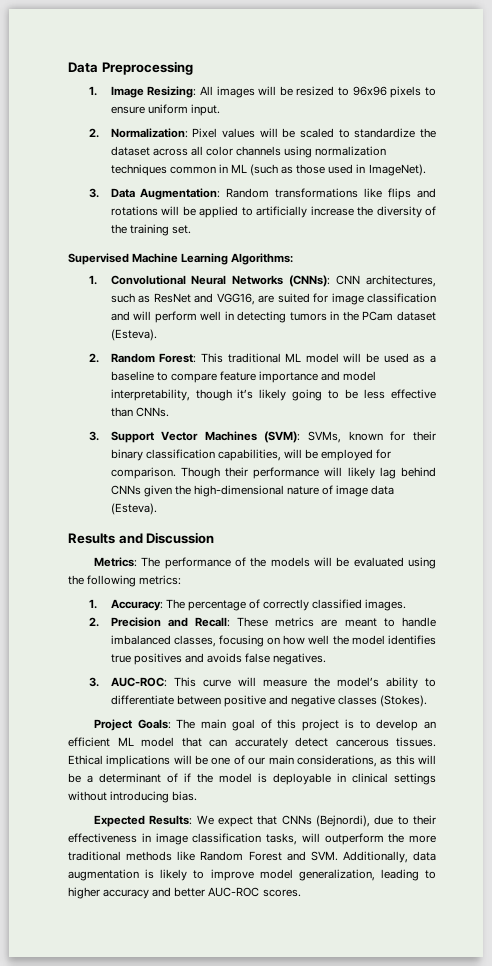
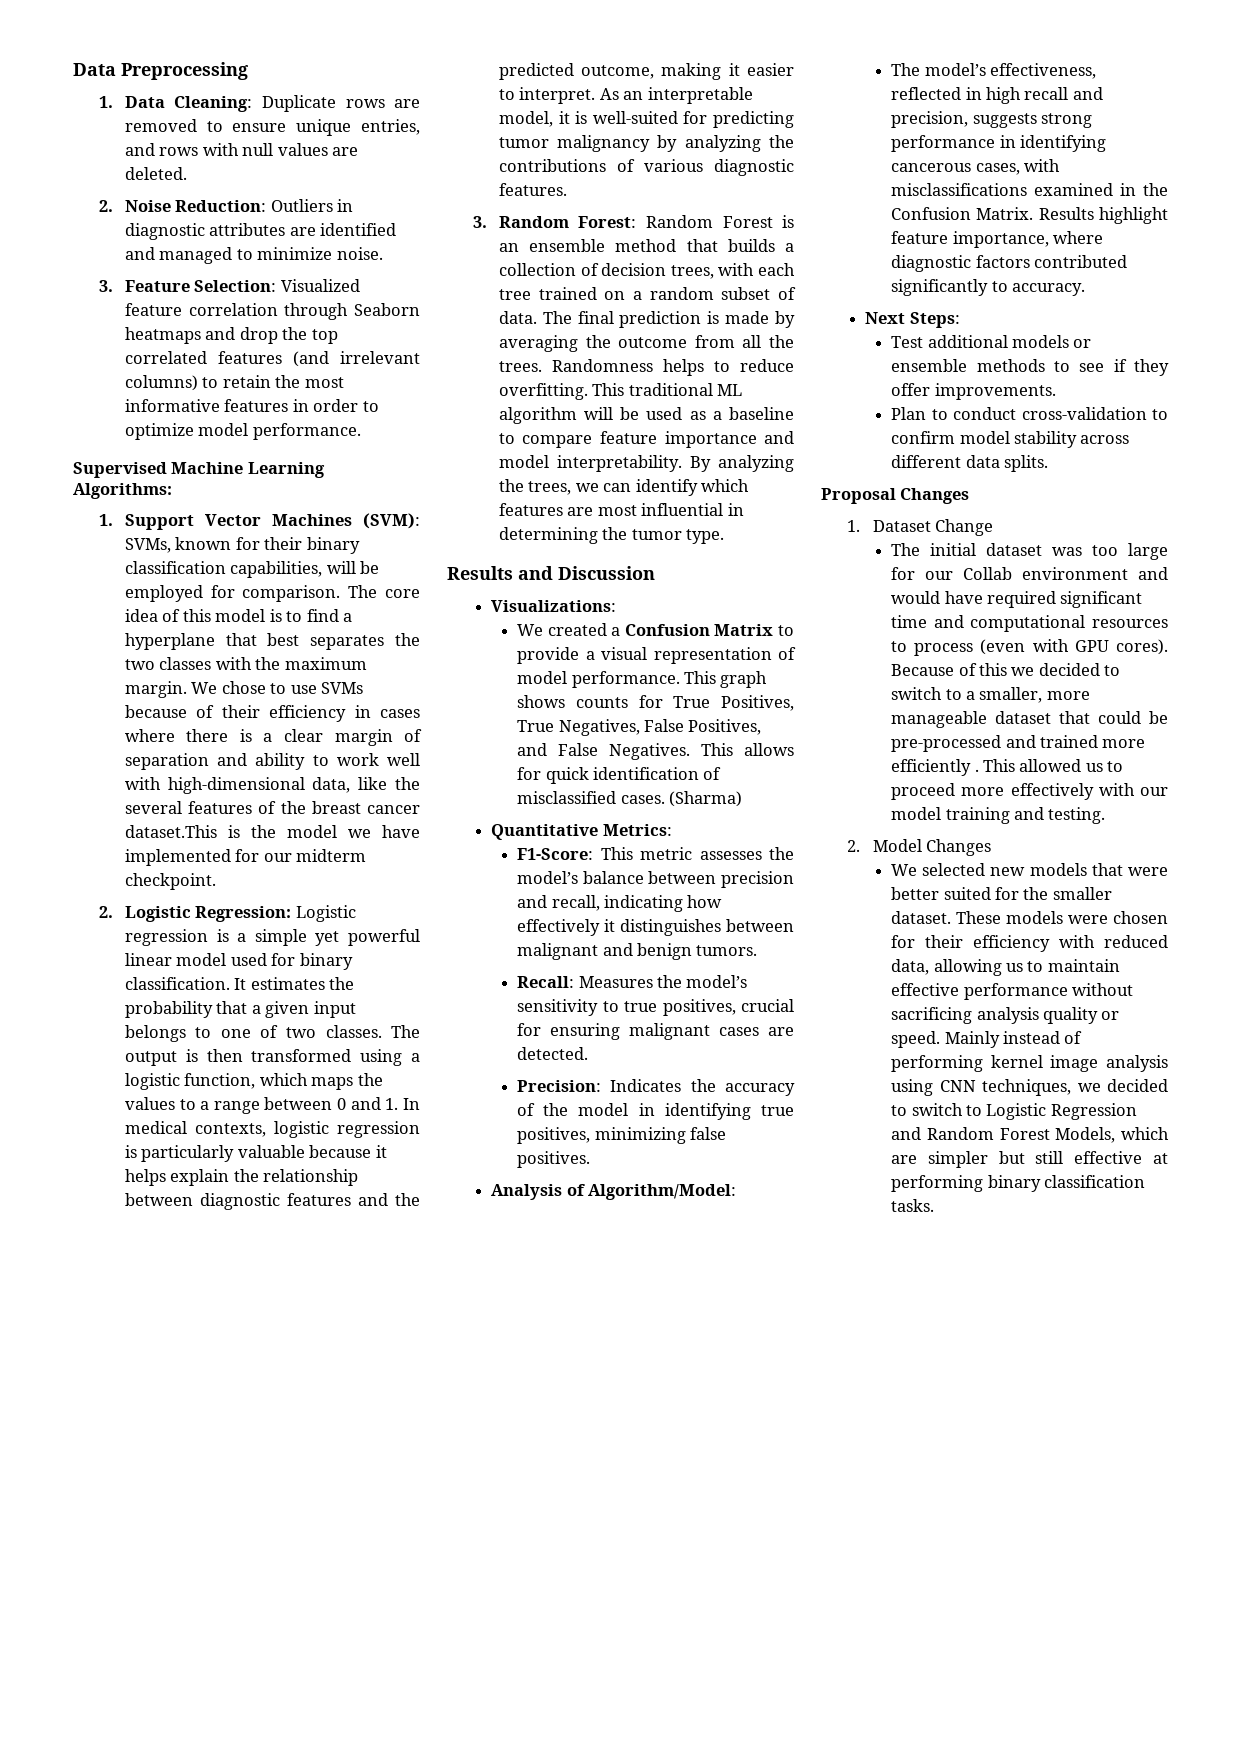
- 1. Image Resizing: All images will be resized to 96x96 pixels to ensure uniform input.
- 2. Normalization: Pixel values will be scaled to standardize the dataset across all color channels using normalization techniques common in ML (such as those used in ImageNet).
- 3. Data Augmentation: Random transformations like flips and rotations will be applied to artificially increase the diversity of the training set.
+ 1. Data Cleaning: Duplicate rows are removed to ensure unique entries, and rows with null values are deleted.
+ 2. Noise Reduction: Outliers in diagnostic attributes are identified and managed to minimize noise.
+ 3. Feature Selection: Visualized feature correlation through Seaborn heatmaps and drop the top correlated features (and irrelevant columns) to retain the most informative features in order to optimize model performance.
  Supervised Machine Learning Algorithms:
- 1. Convolutional Neural Networks (CNNs): CNN architectures, such as ResNet and VGG16, are suited for image classification and will perform well in detecting tumors in the PCam dataset (Esteva).
- 2. Random Forest: This traditional ML model will be used as a baseline to compare feature importance and model interpretability, though it’s likely going to be less effective than CNNs.
- 3. Support Vector Machines (SVM): SVMs, known for their binary classification capabilities, will be employed for comparison.
+ 1. Support Vector Machines (SVM): SVMs, known for their binary classification capabilities, will be employed for comparison.
- Though their performance will likely lag behind CNNs given the high-dimensional nature of image data (Esteva).
+ The core idea of this model is to find a hyperplane that best separates the two classes with the maximum margin. We chose to use SVMs because of their efficiency in cases where there is a clear margin of separation and ability to work well with high-dimensional data, like the several features of the breast cancer dataset.This is the model we have implemented for our midterm checkpoint.
+ 2. Logistic Regression: Logistic regression is a simple yet powerful linear model used for binary classification. It estimates the probability that a given input belongs to one of two classes. The output is then transformed using a logistic function, which maps the values to a range between 0 and 1. In medical contexts, logistic regression is particularly valuable because it helps explain the relationship between diagnostic features and the predicted outcome, making it easier to interpret. As an interpretable model, it is well-suited for predicting tumor malignancy by analyzing the contributions of various diagnostic features.
+ 3. Random Forest: Random Forest is an ensemble method that builds a collection of decision trees, with each tree trained on a random subset of data. The final prediction is made by averaging the outcome from all the trees. Randomness helps to reduce overfitting. This traditional ML algorithm will be used as a baseline to compare feature importance and model interpretability. By analyzing the trees, we can identify which features are most influential in determining the tumor type.
  Results and Discussion
- Metrics: The performance of the models will be evaluated using the following metrics:
- 1. Accuracy: The percentage of correctly classified images.
- 2. Precision and Recall: These metrics are meant to handle imbalanced classes, focusing on how well the model identifies true positives and avoids false negatives.
- 3. AUC-ROC: This curve will measure the model’s ability to differentiate between positive and negative classes (Stokes).
- Project Goals: The main goal of this project is to develop an efficient ML model that can accurately detect cancerous tissues. Ethical implications will be one of our main considerations, as this will be a determinant of if the model is deployable in clinical settings without introducing bias.
- Expected Results: We expect that CNNs (Bejnordi), due to their effectiveness in image classification tasks, will outperform the more traditional methods like Random Forest and SVM. Additionally, data augmentation is likely to improve model generalization, leading to higher accuracy and better AUC-ROC scores.
+ Visualizations:
+ We created a Confusion Matrix to provide a visual representation of model performance. This graph shows counts for True Positives, True Negatives, False Positives, and False Negatives. This allows for quick identification of misclassified cases. (Sharma)
+ Quantitative Metrics:
+ F1-Score: This metric assesses the model’s balance between precision and recall, indicating how effectively it distinguishes between malignant and benign tumors.
+ Recall: Measures the model’s sensitivity to true positives, crucial for ensuring malignant cases are detected.
+ Precision: Indicates the accuracy of the model in identifying true positives, minimizing false positives.
+ Analysis of Algorithm/Model:
+ The model’s effectiveness, reflected in high recall and precision, suggests strong performance in identifying cancerous cases, with misclassifications examined in the Confusion Matrix. Results highlight feature importance, where diagnostic factors contributed significantly to accuracy.
+ Next Steps:
+ Test additional models or ensemble methods to see if they offer improvements.
+ Plan to conduct cross-validation to confirm model stability across different data splits.
+ Proposal Changes
+ 1. Dataset Change
+ The initial dataset was too large for our Collab environment and would have required significant time and computational resources to process (even with GPU cores). Because of this we decided to switch to a smaller, more manageable dataset that could be pre-processed and trained more efficiently . This allowed us to proceed more effectively with our model training and testing.
+ 2. Model Changes
+ We selected new models that were better suited for the smaller dataset. These models were chosen for their efficiency with reduced data, allowing us to maintain effective performance without sacrificing analysis quality or speed. Mainly instead of performing kernel image analysis using CNN techniques, we decided to switch to Logistic Regression and Random Forest Models, which are simpler but still effective at performing binary classification tasks.

